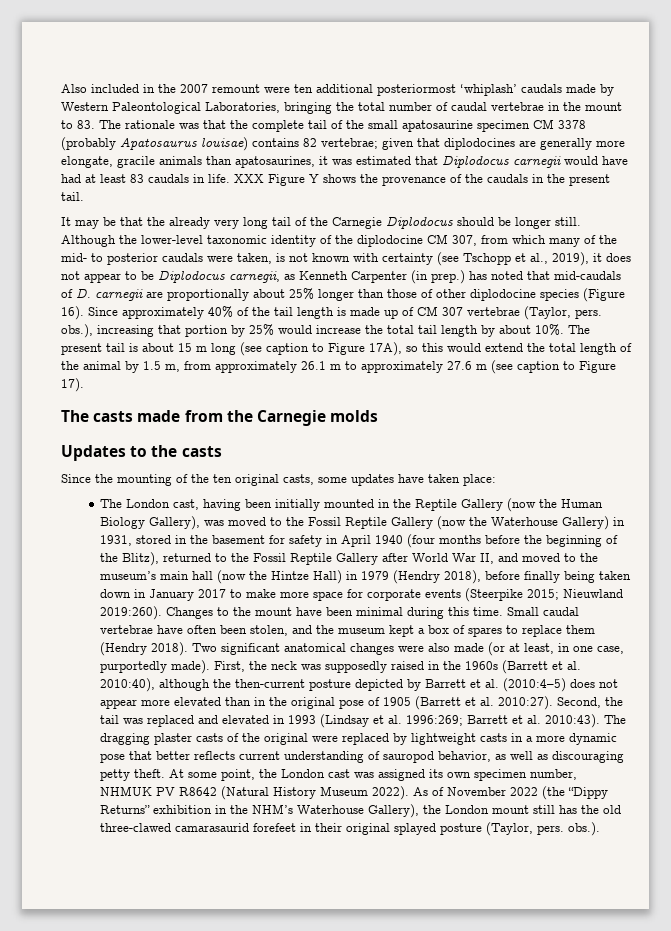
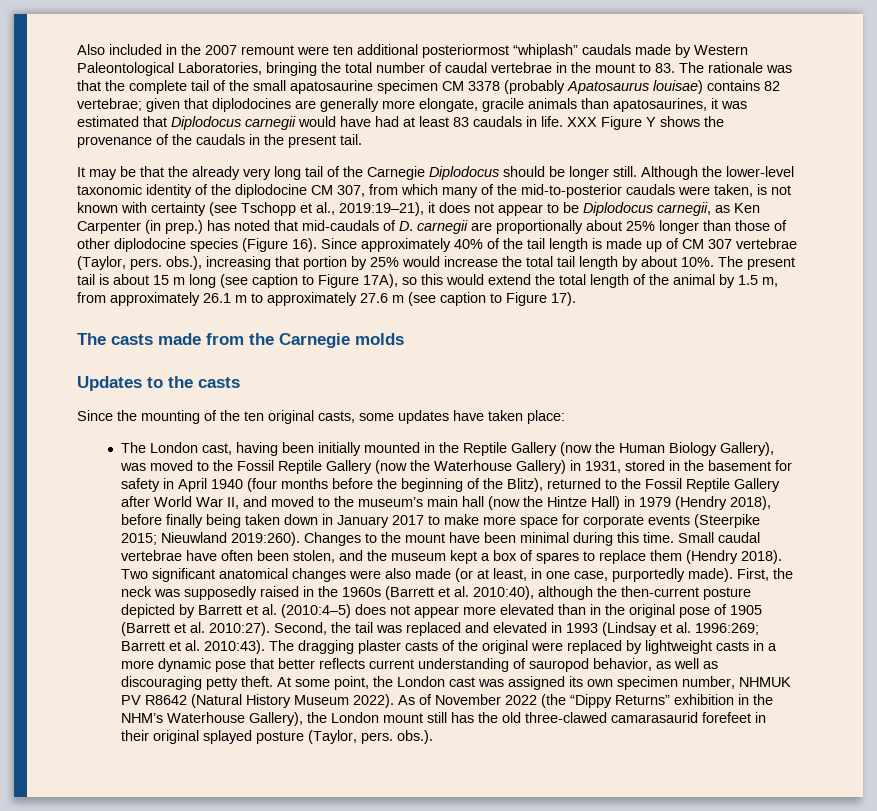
- Also included in the 2007 remount were ten additional posteriormost ‘whiplash’ caudals made by Western Paleontological Laboratories, bringing the total number of caudal vertebrae in the mount to 83. The rationale was that the complete tail of the small apatosaurine specimen CM 3378 (probably Apatosaurus louisae) contains 82 vertebrae;
+ Also included in the 2007 remount were ten additional posteriormost “whiplash” caudals made by Western Paleontological Laboratories, bringing the total number of caudal vertebrae in the mount to 83. The rationale was that the complete tail of the small apatosaurine specimen CM 3378 (probably Apatosaurus louisae) contains 82 vertebrae;
- Although the lower-level taxonomic identity of the diplodocine CM 307, from which many of the mid- to posterior caudals were taken, is not known with certainty (see Tschopp et al., 2019), it does not appear to be Diplodocus carnegii, as Kenneth Carpenter (in prep.) has noted that mid-caudals of D. carnegii are proportionally about 25% longer than those of other diplodocine species (Figure 16).
+ Although the lower-level taxonomic identity of the diplodocine CM 307, from which many of the mid-to-posterior caudals were taken, is not known with certainty (see Tschopp et al., 2019:19–21), it does not appear to be Diplodocus carnegii, as Ken Carpenter (in prep.) has noted that mid-caudals of D. carnegii are proportionally about 25% longer than those of other diplodocine species (Figure 16).

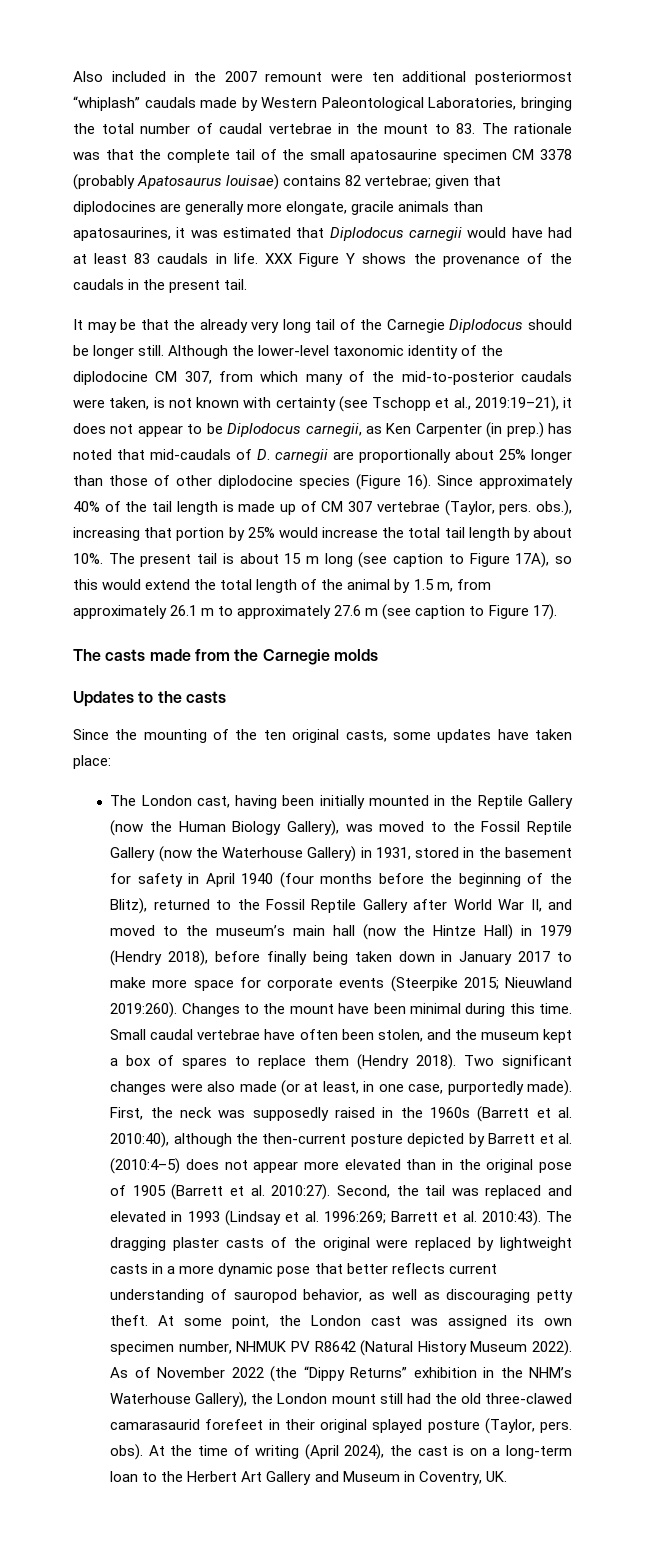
- Two significant anatomical changes were also made (or at least, in one case, purportedly made).
+ Two significant changes were also made (or at least, in one case, purportedly made).
- As of November 2022 (the “Dippy Returns” exhibition in the NHM’s Waterhouse Gallery), the London mount still has the old three-clawed camarasaurid forefeet in their original splayed posture (Taylor, pers. obs.).
+ As of November 2022 (the “Dippy Returns” exhibition in the NHM’s Waterhouse Gallery), the London mount still had the old three-clawed camarasaurid forefeet in their original splayed posture (Taylor, pers. obs). At the time of writing (April 2024), the cast is on a long-term loan to the Herbert Art Gallery and Museum in Coventry, UK.

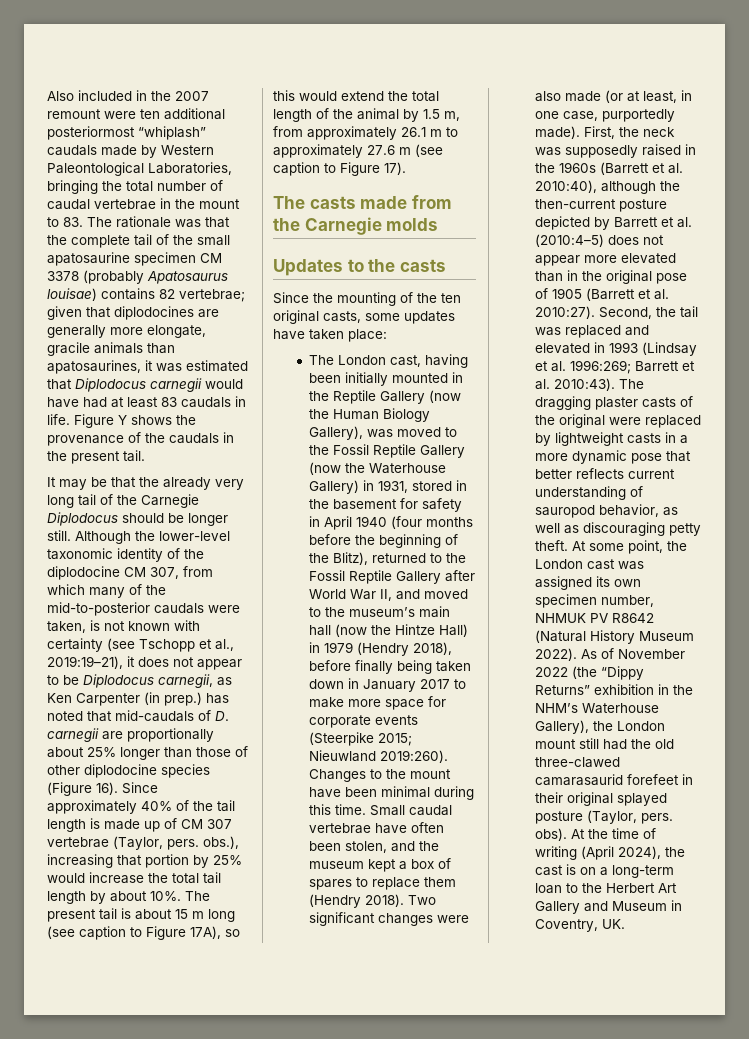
- XXX Figure Y shows the provenance of the caudals in the present tail.
+ Figure Y shows the provenance of the caudals in the present tail.

